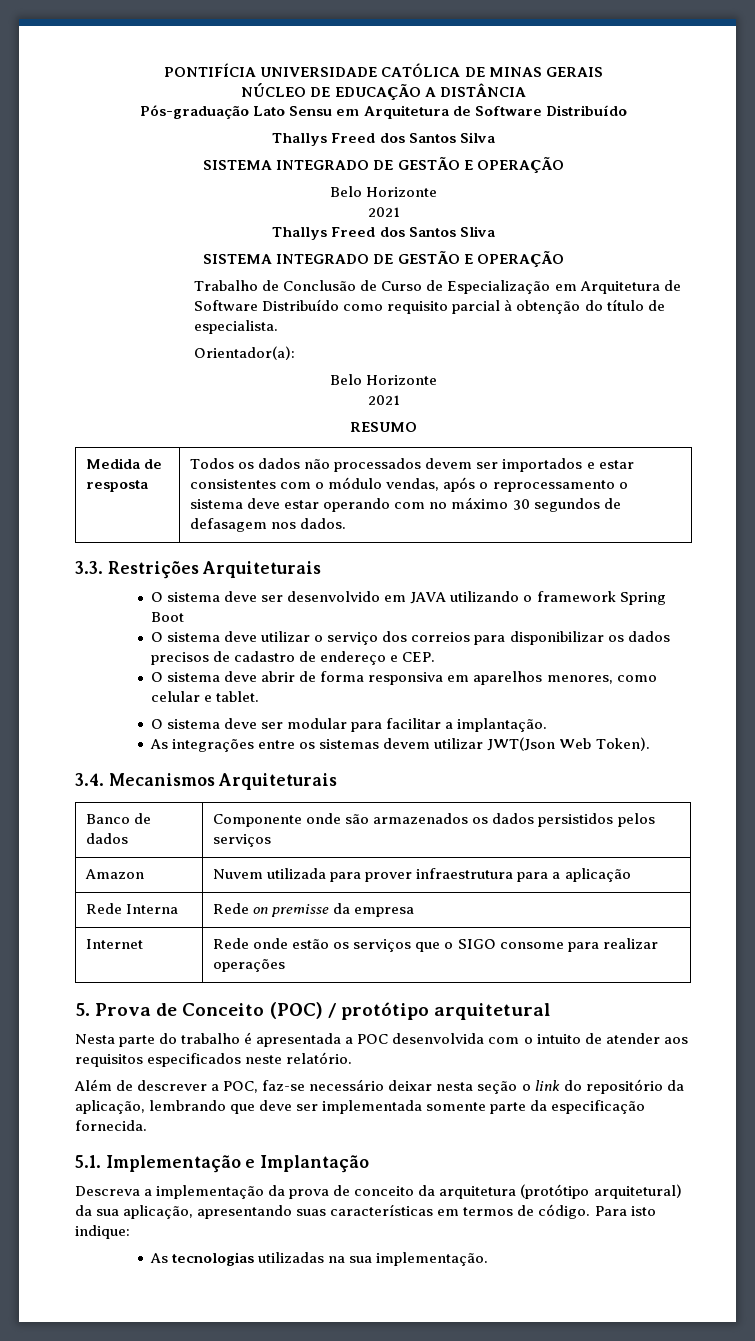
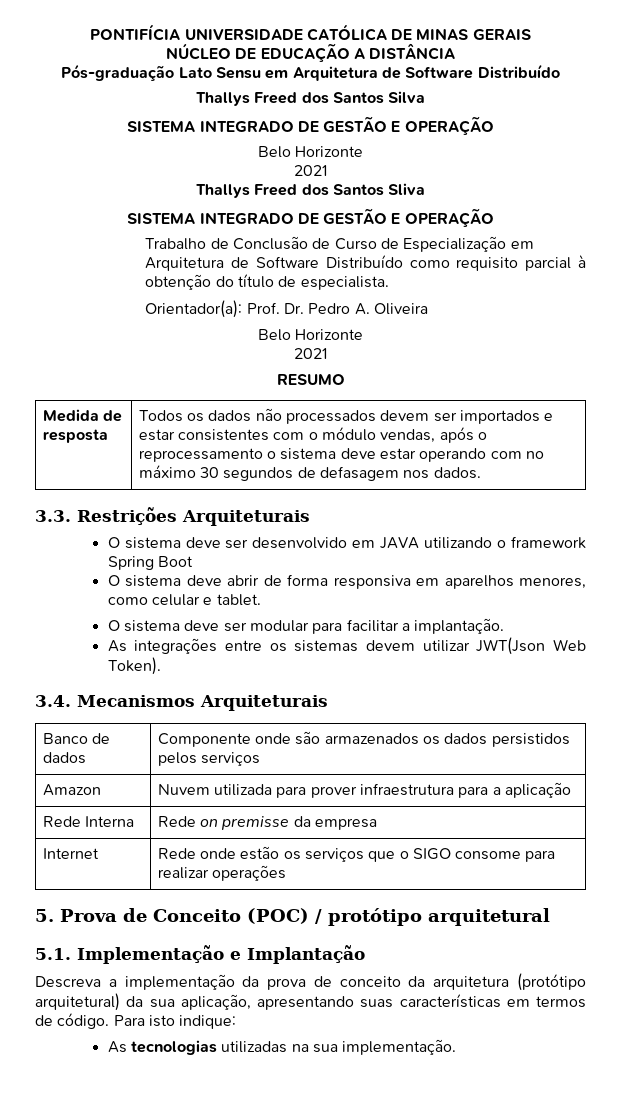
- Orientador(a):
+ Orientador(a): Prof. Dr. Pedro A. Oliveira
- O sistema deve utilizar o serviço dos correios para disponibilizar os dados precisos de cadastro de endereço e CEP.
- Nesta parte do trabalho é apresentada a POC desenvolvida com o intuito de atender aos requisitos especificados neste relatório.
- Além de descrever a POC, faz-se necessário deixar nesta seção o link do repositório da aplicação, lembrando que deve ser implementada somente parte da especificação fornecida.

